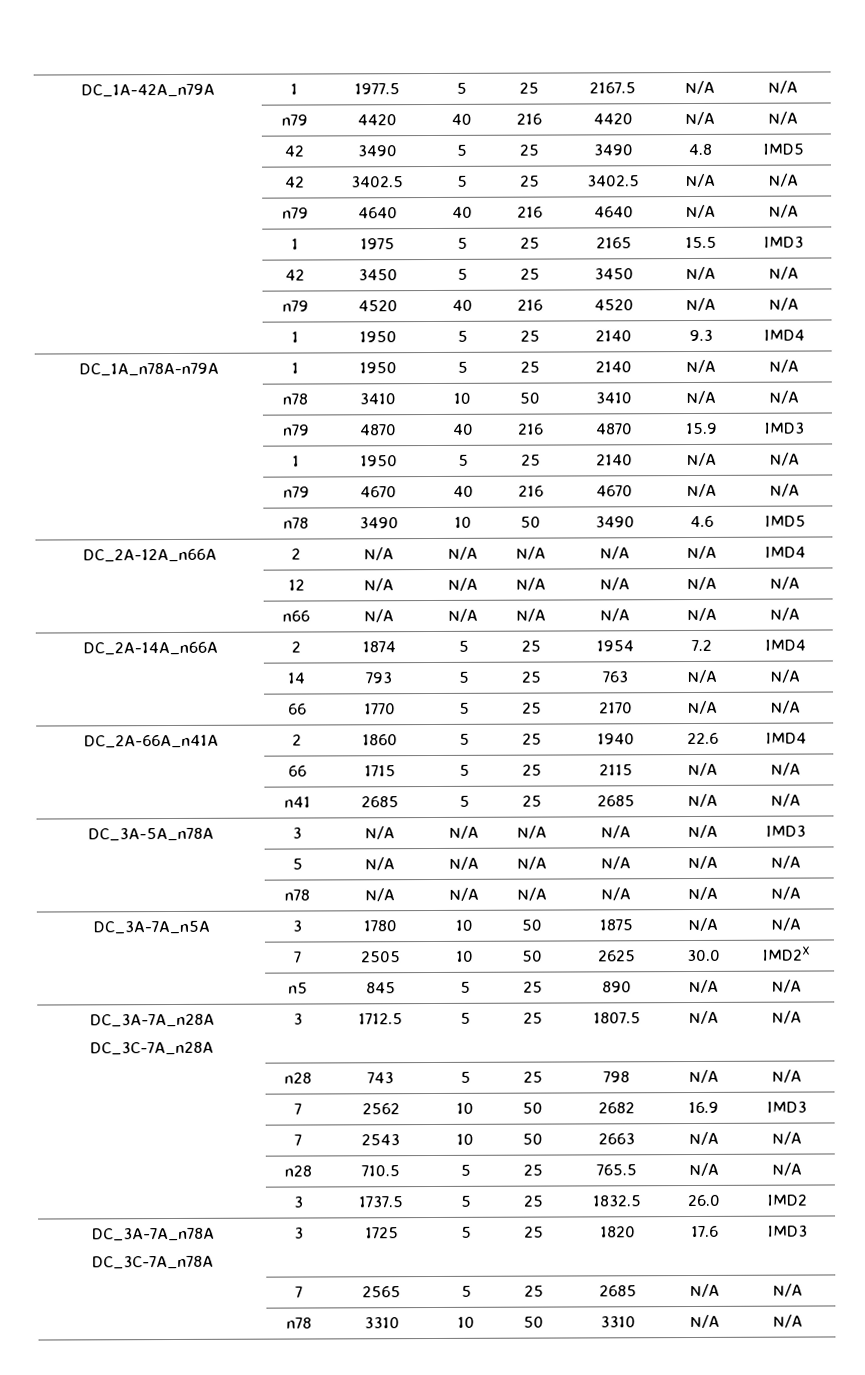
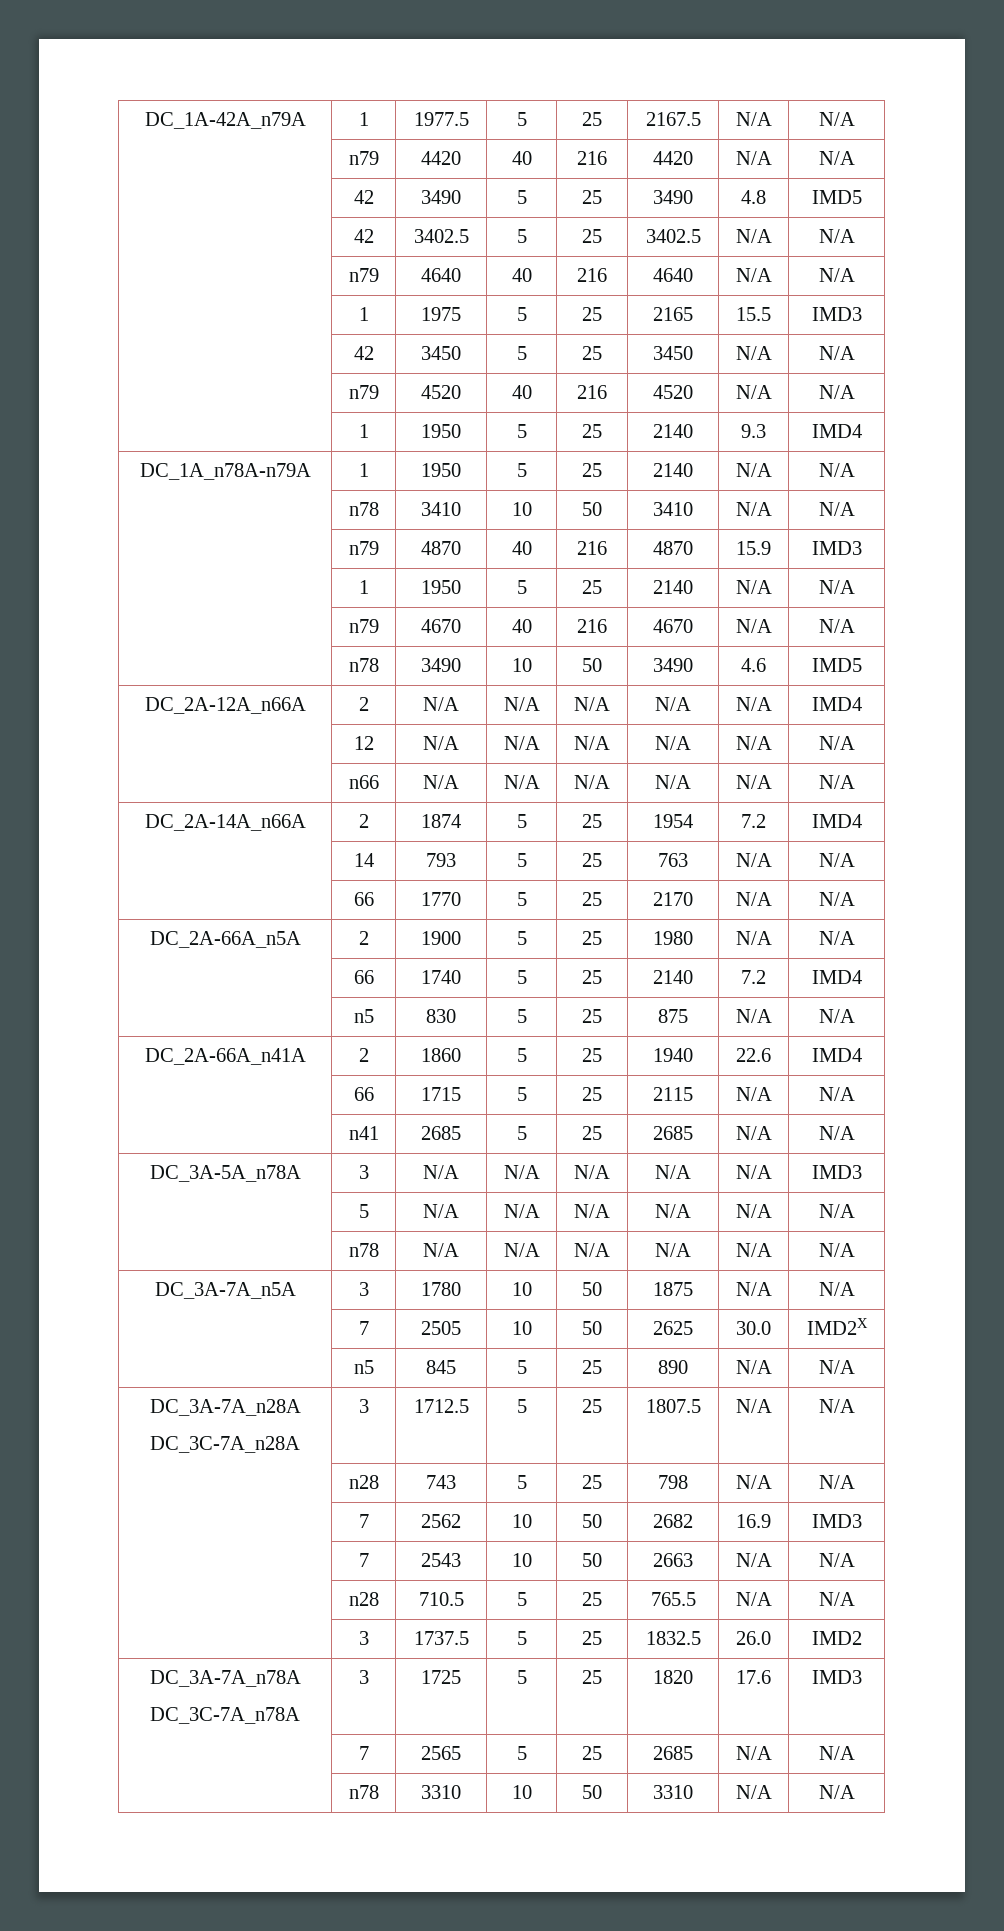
+ DC_2A-66A_n5A | 2 | 1900 | 5 | 25 | 1980 | N/A | N/A
+ | 66 | 1740 | 5 | 25 | 2140 | 7.2 | IMD4
+ | n5 | 830 | 5 | 25 | 875 | N/A | N/A

